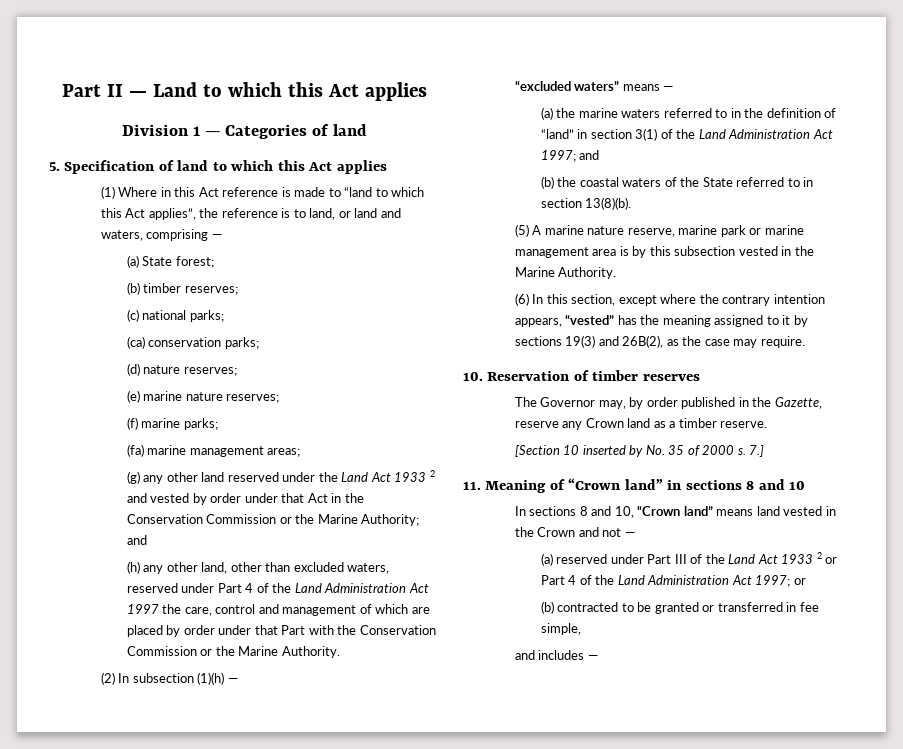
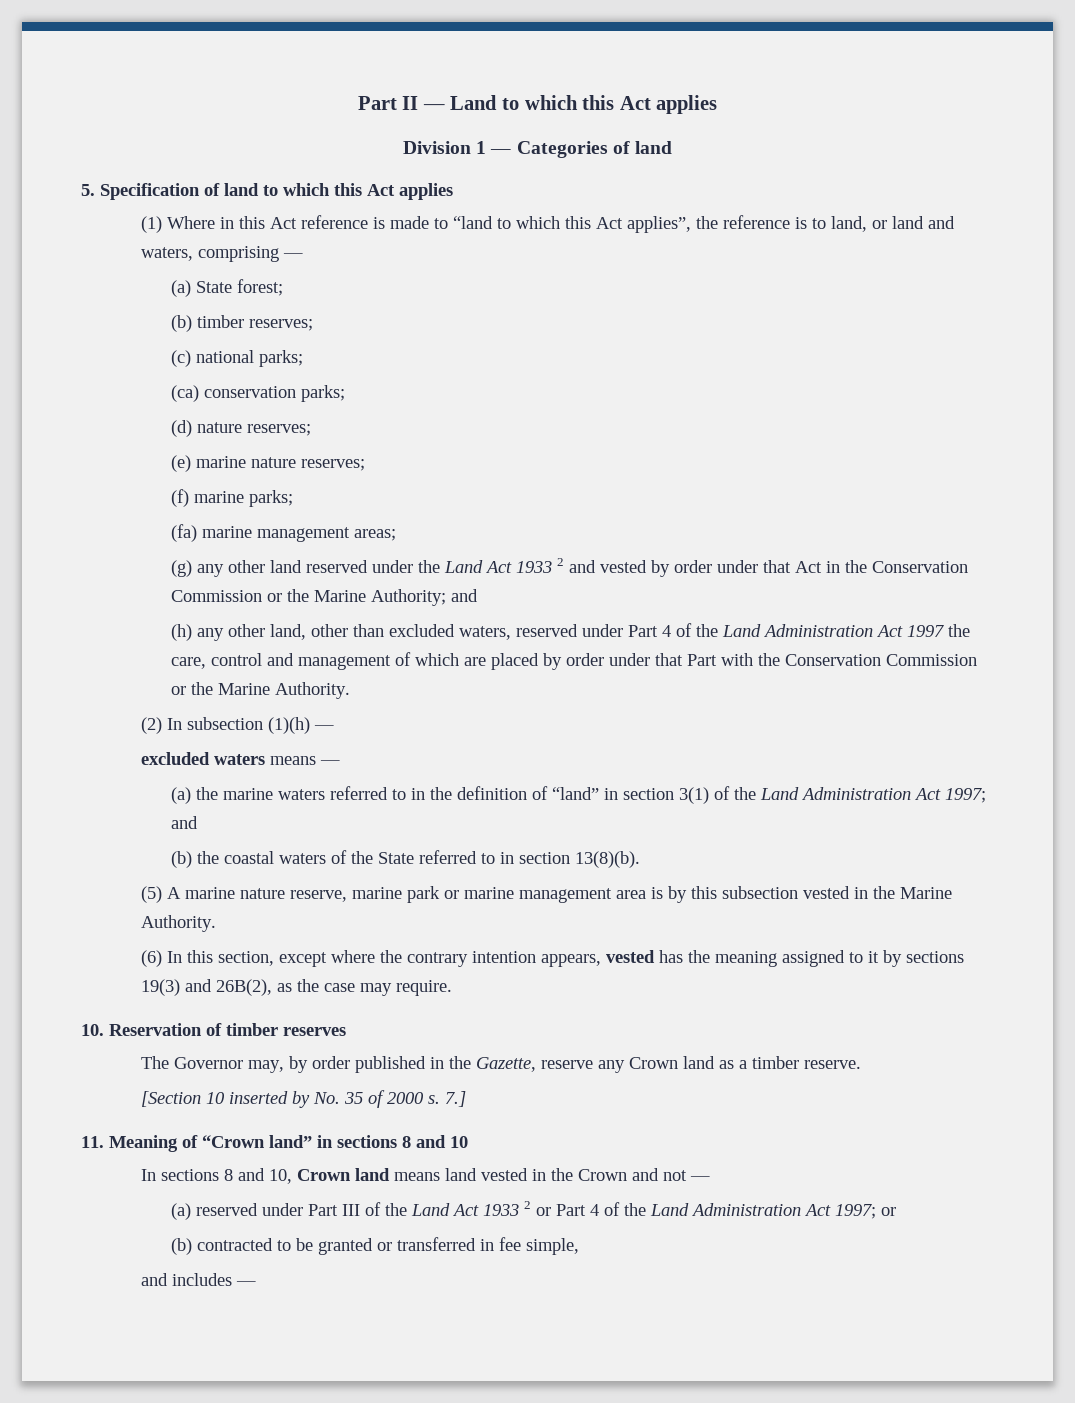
- “excluded waters” means —
+ excluded waters means —
- (6) In this section, except where the contrary intention appears, “vested” has the meaning assigned to it by sections 19(3) and 26B(2), as the case may require.
+ (6) In this section, except where the contrary intention appears, vested has the meaning assigned to it by sections 19(3) and 26B(2), as the case may require.
- In sections 8 and 10, “Crown land” means land vested in the Crown and not —
+ In sections 8 and 10, Crown land means land vested in the Crown and not —

